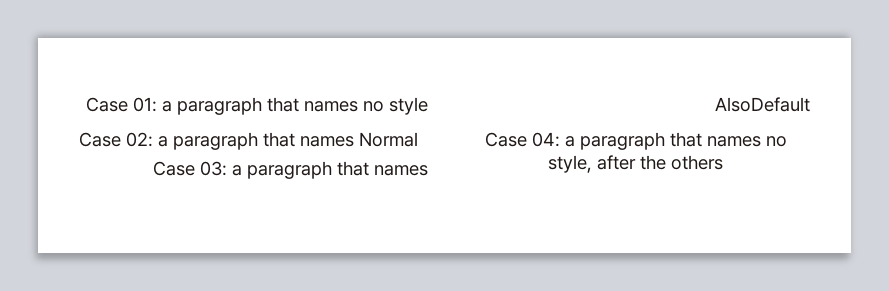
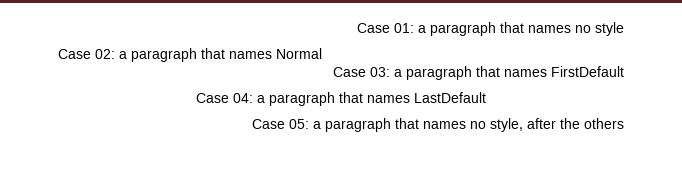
- Case 03: a paragraph that names AlsoDefault
+ Case 03: a paragraph that names FirstDefault
- Case 04: a paragraph that names no style, after the others
+ Case 04: a paragraph that names LastDefault
+ Case 05: a paragraph that names no style, after the others

